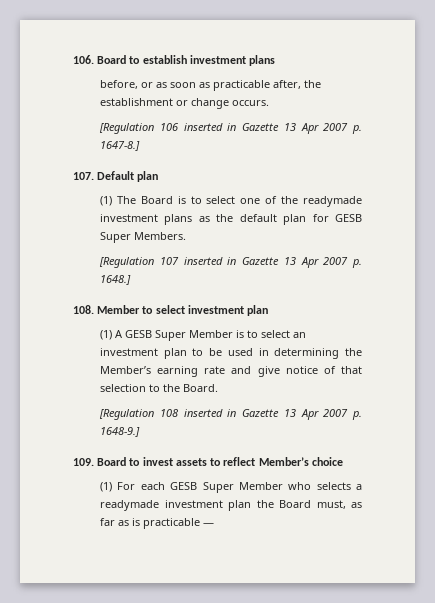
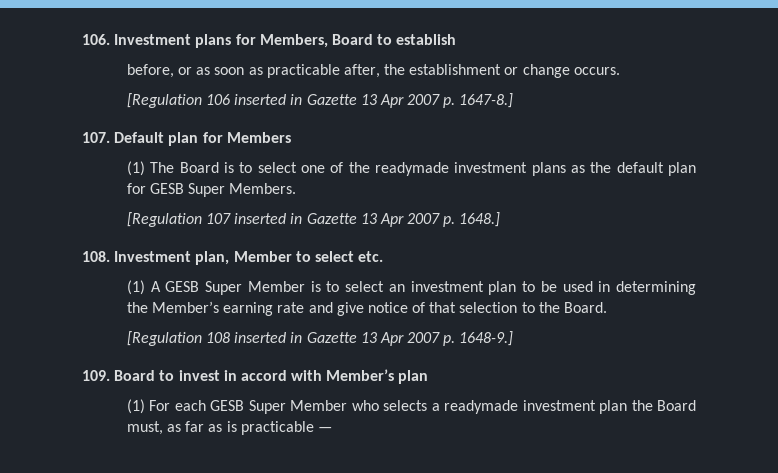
- 106. Board to establish investment plans
+ 106. Investment plans for Members, Board to establish
- 107. Default plan
+ 107. Default plan for Members
- 108. Member to select investment plan
+ 108. Investment plan, Member to select etc.
- 109. Board to invest assets to reflect Member’s choice
+ 109. Board to invest in accord with Member’s plan

